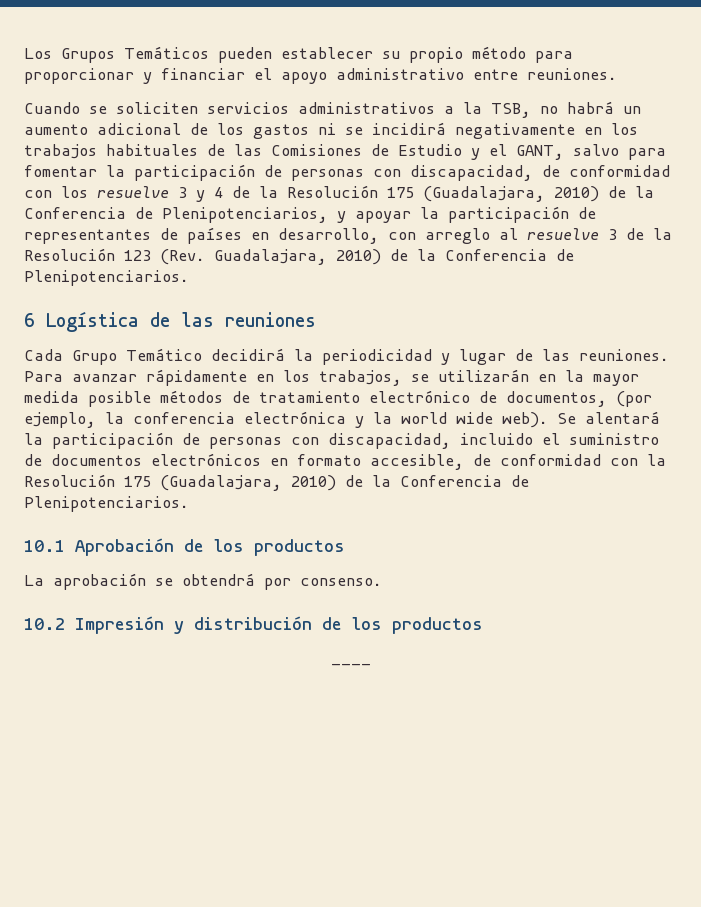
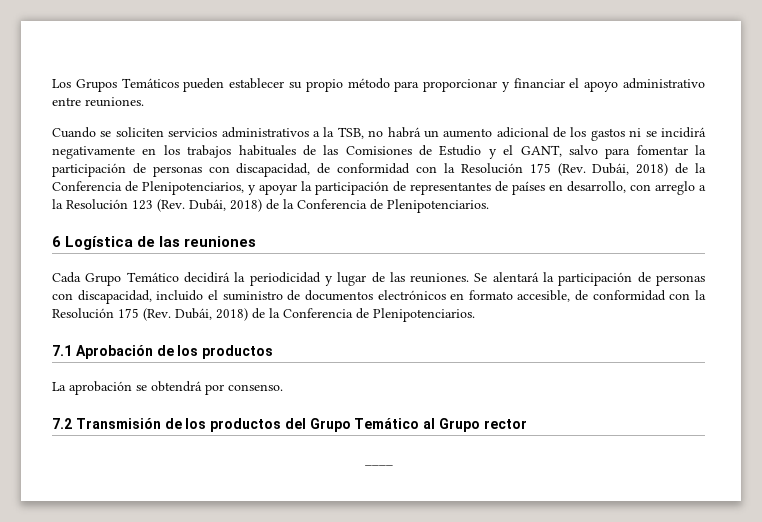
- Cuando se soliciten servicios administrativos a la TSB, no habrá un aumento adicional de los gastos ni se incidirá negativamente en los trabajos habituales de las Comisiones de Estudio y el GANT, salvo para fomentar la participación de personas con discapacidad, de conformidad con los resuelve 3 y 4 de la Resolución 175 (Guadalajara, 2010) de la Conferencia de Plenipotenciarios, y apoyar la participación de representantes de países en desarrollo, con arreglo al resuelve 3 de la Resolución 123 (Rev. Guadalajara, 2010) de la Conferencia de Plenipotenciarios.
+ Cuando se soliciten servicios administrativos a la TSB, no habrá un aumento adicional de los gastos ni se incidirá negativamente en los trabajos habituales de las Comisiones de Estudio y el GANT, salvo para fomentar la participación de personas con discapacidad, de conformidad con la Resolución 175 (Rev. Dubái, 2018) de la Conferencia de Plenipotenciarios, y apoyar la participación de representantes de países en desarrollo, con arreglo a la Resolución 123 (Rev. Dubái, 2018) de la Conferencia de Plenipotenciarios.
- Para avanzar rápidamente en los trabajos, se utilizarán en la mayor medida posible métodos de tratamiento electrónico de documentos, (por ejemplo, la conferencia electrónica y la world wide web).
- Se alentará la participación de personas con discapacidad, incluido el suministro de documentos electrónicos en formato accesible, de conformidad con la Resolución 175 (Guadalajara, 2010) de la Conferencia de Plenipotenciarios.
- 10.1 Aprobación de los productos
+ Se alentará la participación de personas con discapacidad, incluido el suministro de documentos electrónicos en formato accesible, de conformidad con la Resolución 175 (Rev. Dubái, 2018) de la Conferencia de Plenipotenciarios.
+ 7.1 Aprobación de los productos
- 10.2 Impresión y distribución de los productos
+ 7.2 Transmisión de los productos del Grupo Temático al Grupo rector

